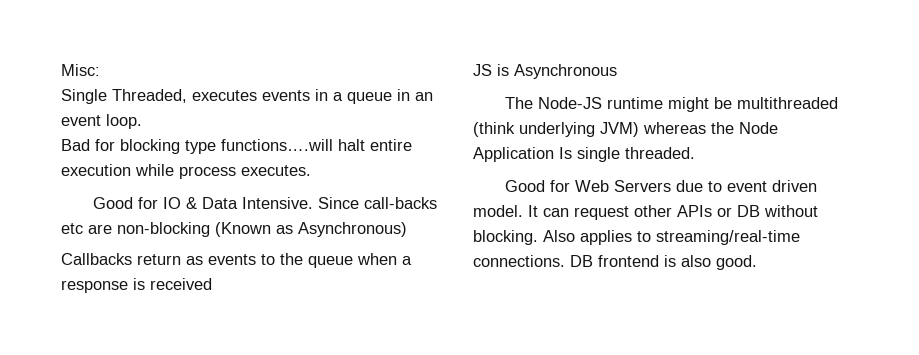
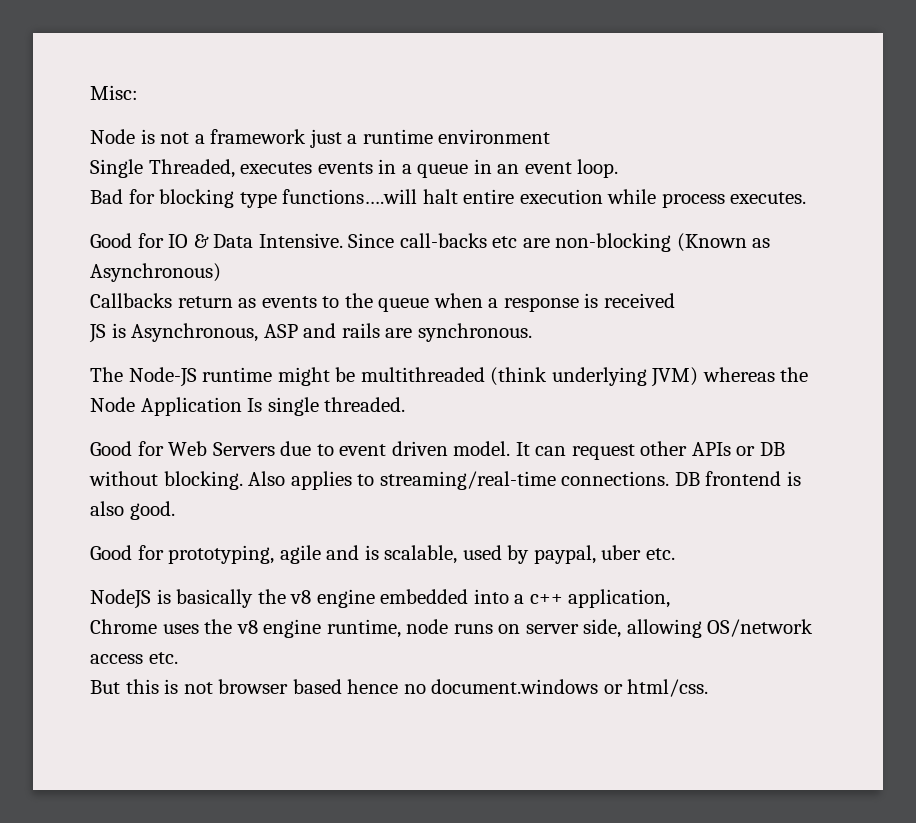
+ Node is not a framework just a runtime environment
- JS is Asynchronous
+ JS is Asynchronous, ASP and rails are synchronous.
+ Good for prototyping, agile and is scalable, used by paypal, uber etc.
+ NodeJS is basically the v8 engine embedded into a c++ application,
+ Chrome uses the v8 engine runtime, node runs on server side, allowing OS/network access etc.
+ But this is not browser based hence no document.windows or html/css.

